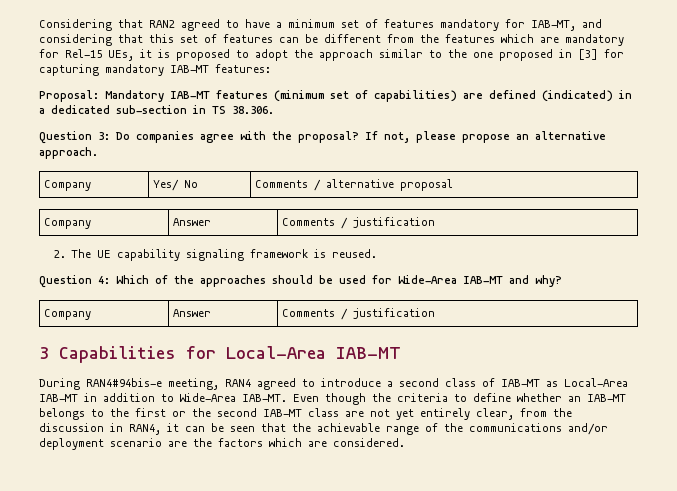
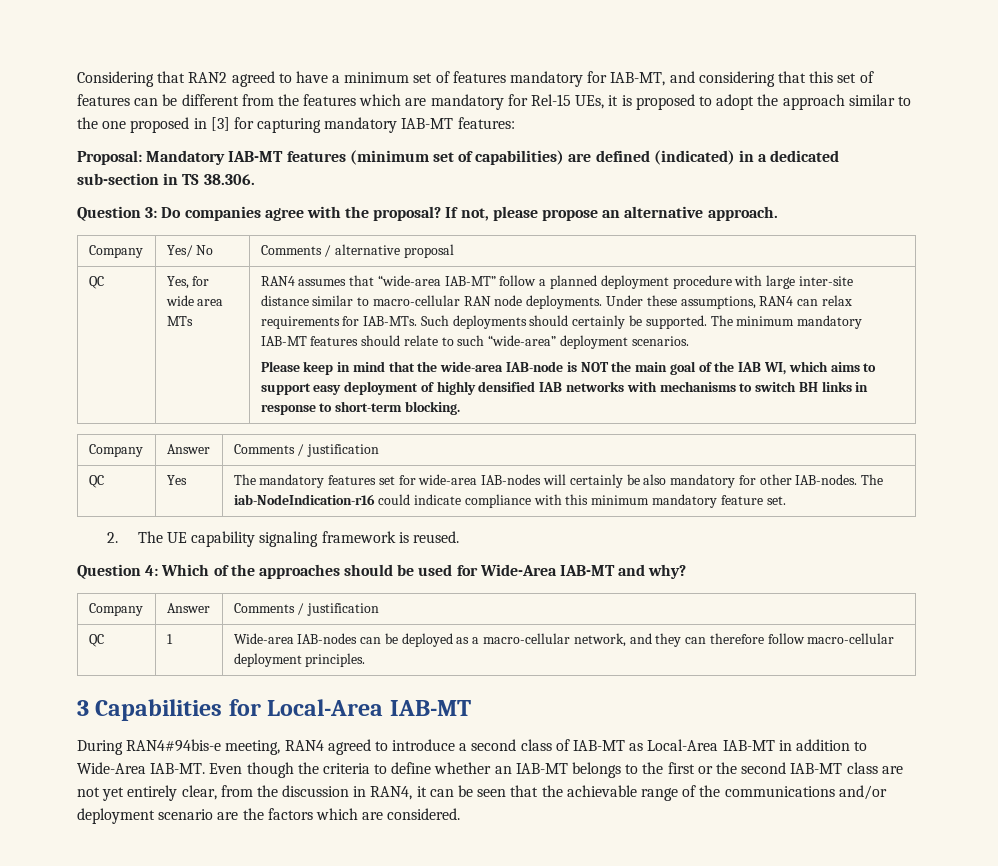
  Company | Yes/ No | Comments / alternative proposal
+ QC | Yes, for wide area MTs | RAN4 assumes that “wide-area IAB-MT” follow a planned deployment procedure with large inter-site distance similar to macro-cellular RAN node deployments. Under these assumptions, RAN4 can relax requirements for IAB-MTs. Such deployments should certainly be supported. The minimum mandatory IAB-MT features should relate to such “wide-area” deployment scenarios.
+ Please keep in mind that the wide-area IAB-node is NOT the main goal of the IAB WI, which aims to support easy deployment of highly densified IAB networks with mechanisms to switch BH links in response to short-term blocking.
  Company | Answer | Comments / justification
+ QC | Yes | The mandatory features set for wide-area IAB-nodes will certainly be also mandatory for other IAB-nodes. The iab-NodeIndication-r16 could indicate compliance with this minimum mandatory feature set.
+ QC | 1 | Wide-area IAB-nodes can be deployed as a macro-cellular network, and they can therefore follow macro-cellular deployment principles.

